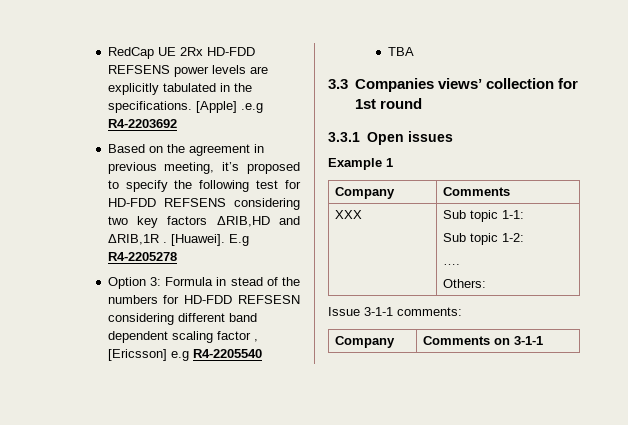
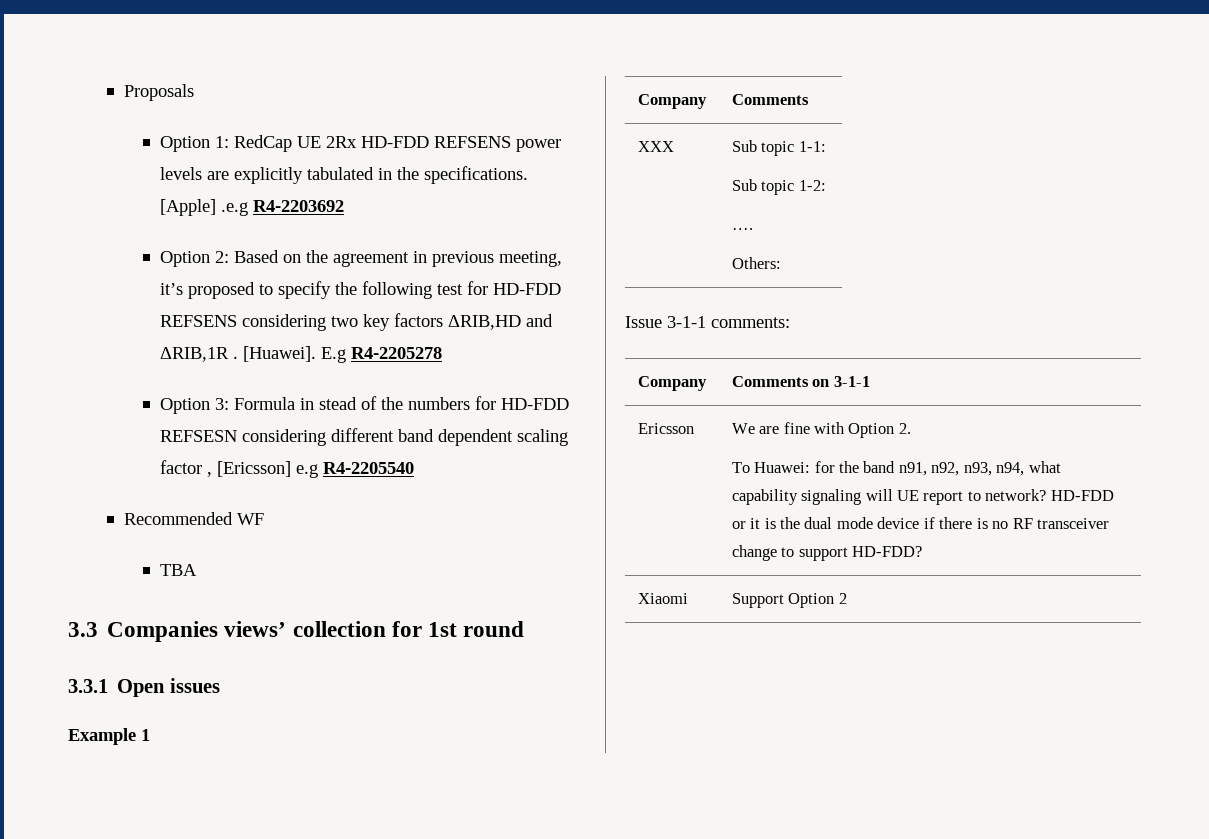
- RedCap UE 2Rx HD-FDD REFSENS power levels are explicitly tabulated in the specifications.
+ Proposals
+ Option 1: RedCap UE 2Rx HD-FDD REFSENS power levels are explicitly tabulated in the specifications.
- Based on the agreement in previous meeting, it’s proposed to specify the following test for HD-FDD REFSENS considering two key factors ΔRIB,HD and ΔRIB,1R .
+ Option 2: Based on the agreement in previous meeting, it’s proposed to specify the following test for HD-FDD REFSENS considering two key factors ΔRIB,HD and ΔRIB,1R .
+ Recommended WF
+ Ericsson | We are fine with Option 2.
+ To Huawei: for the band n91, n92, n93, n94, what capability signaling will UE report to network? HD-FDD or it is the dual mode device if there is no RF transceiver change to support HD-FDD?
+ Xiaomi | Support Option 2

